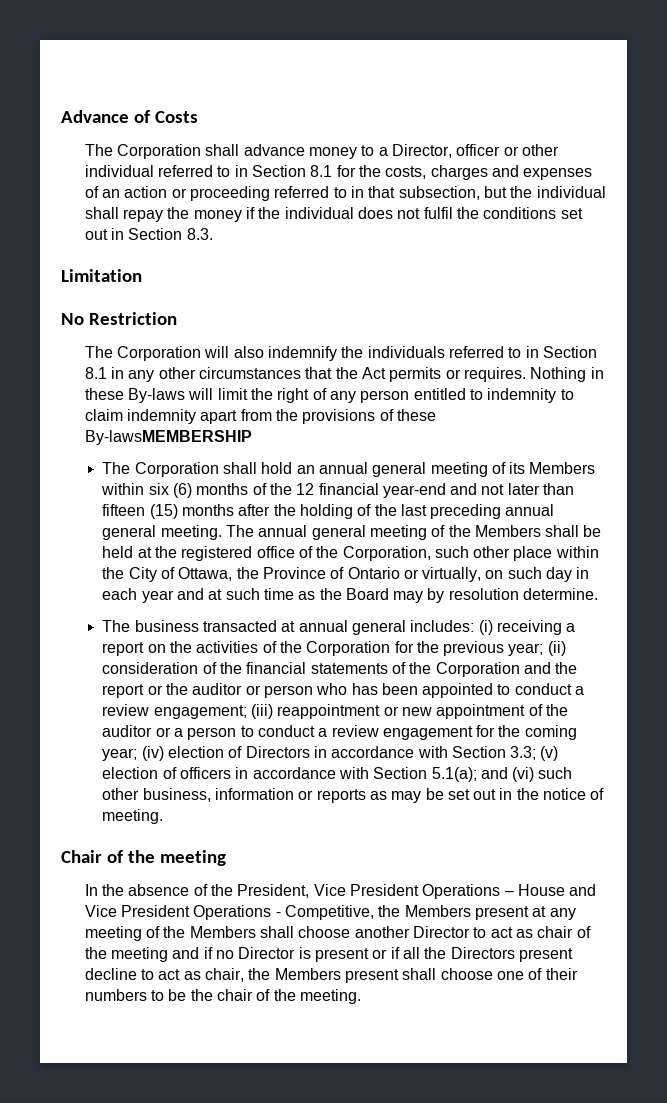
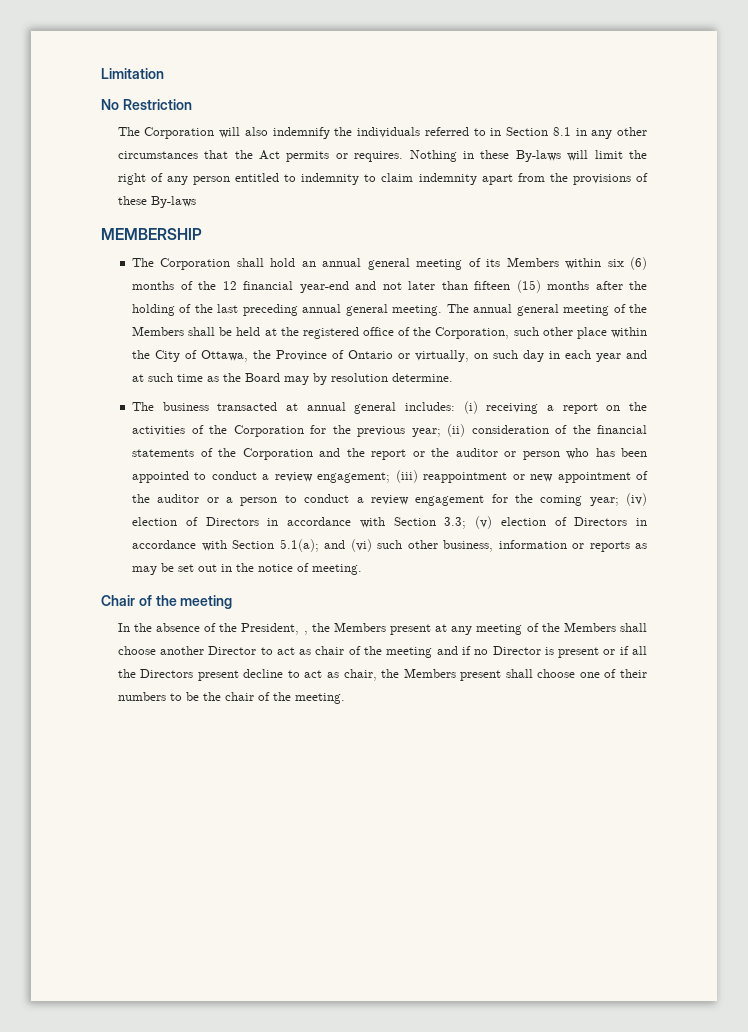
- Advance of Costs
- The Corporation shall advance money to a Director, officer or other individual referred to in Section 8.1 for the costs, charges and expenses of an action or proceeding referred to in that subsection, but the individual shall repay the money if the individual does not fulfil the conditions set out in Section 8.3.
- Nothing in these By-laws will limit the right of any person entitled to indemnity to claim indemnity apart from the provisions of these By-lawsMEMBERSHIP
+ Nothing in these By-laws will limit the right of any person entitled to indemnity to claim indemnity apart from the provisions of these By-laws
+ MEMBERSHIP
- (v) election of officers in accordance with Section 5.1(a);
+ (v) election of Directors in accordance with Section 5.1(a);
- In the absence of the President, Vice President Operations – House and Vice President Operations - Competitive, the Members present at any meeting of the Members shall choose another Director to act as chair of the meeting and if no Director is present or if all the Directors present decline to act as chair, the Members present shall choose one of their numbers to be the chair of the meeting.
+ In the absence of the President, , the Members present at any meeting of the Members shall choose another Director to act as chair of the meeting and if no Director is present or if all the Directors present decline to act as chair, the Members present shall choose one of their numbers to be the chair of the meeting.

